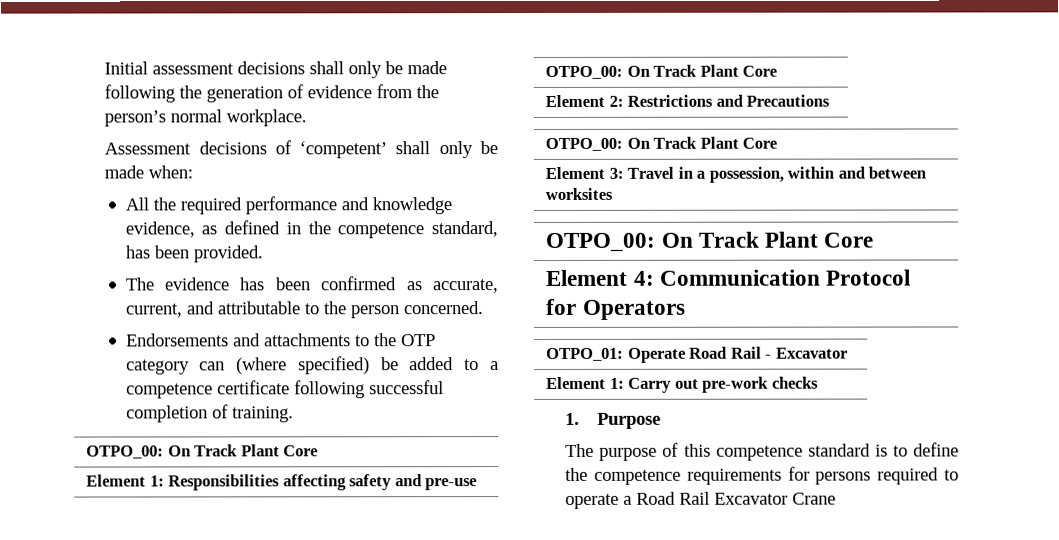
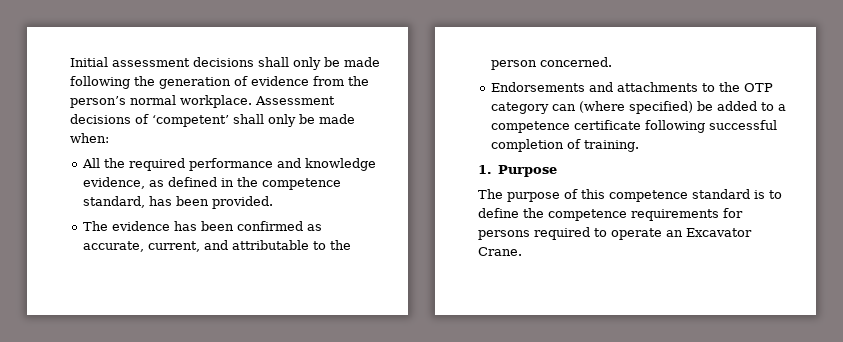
- Initial assessment decisions shall only be made following the generation of evidence from the person’s normal workplace.
- Assessment decisions of ‘competent’ shall only be made when:
+ Initial assessment decisions shall only be made following the generation of evidence from the person’s normal workplace. Assessment decisions of ‘competent’ shall only be made when:
  Endorsements and attachments to the OTP category can (where specified) be added to a competence certificate following successful completion of training.
- OTPO_00: On Track Plant Core
- Element 1: Responsibilities affecting safety and pre-use
- OTPO_00: On Track Plant Core
- Element 2: Restrictions and Precautions
- OTPO_00: On Track Plant Core
- Element 3: Travel in a possession, within and between worksites
- OTPO_00: On Track Plant Core
- Element 4: Communication Protocol for Operators
- OTPO_01: Operate Road Rail - Excavator
- Element 1: Carry out pre-work checks
- The purpose of this competence standard is to define the competence requirements for persons required to operate a Road Rail Excavator Crane
+ The purpose of this competence standard is to define the competence requirements for persons required to operate an Excavator Crane.

